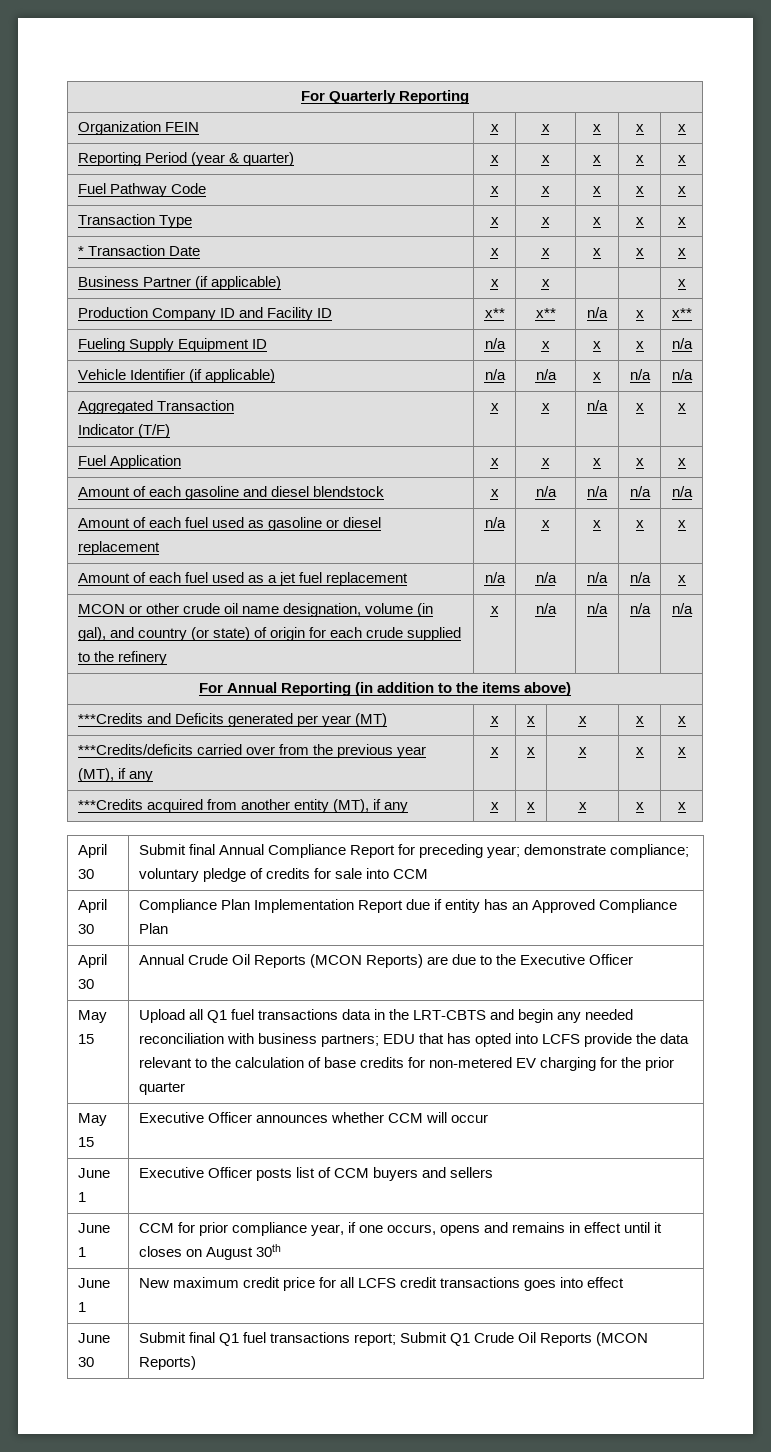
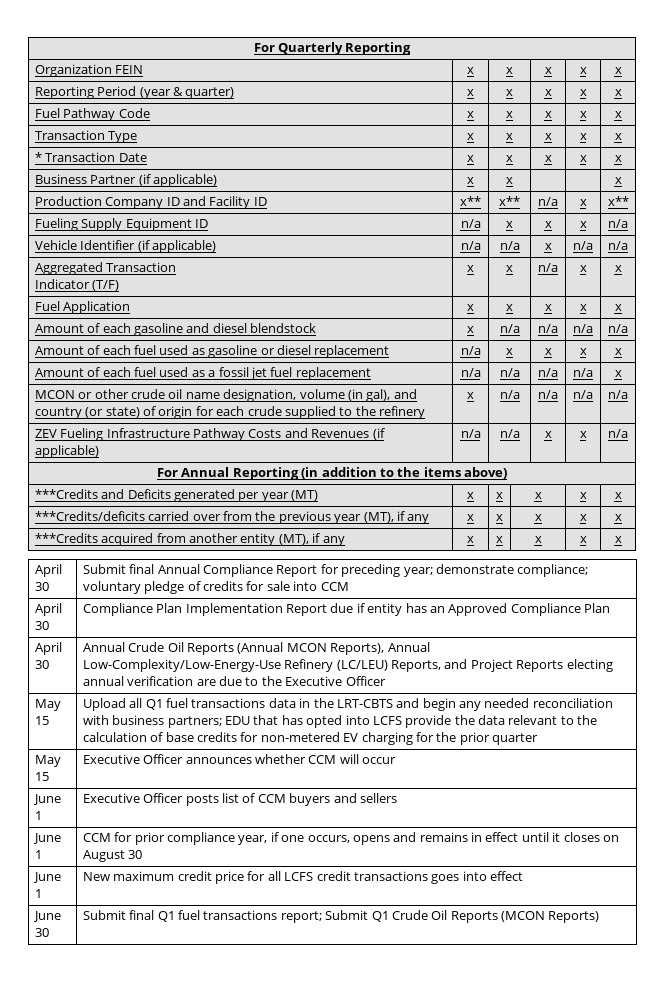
- Amount of each fuel used as a jet fuel replacement | n/a | n/a | n/a | n/a | x
+ Amount of each fuel used as a fossil jet fuel replacement | n/a | n/a | n/a | n/a | x
+ ZEV Fueling Infrastructure Pathway Costs and Revenues (if applicable) | n/a | n/a | x | x | n/a
- April 30 | Annual Crude Oil Reports (MCON Reports) are due to the Executive Officer
+ April 30 | Annual Crude Oil Reports (Annual MCON Reports), Annual Low-Complexity/Low-Energy-Use Refinery (LC/LEU) Reports, and Project Reports electing annual verification are due to the Executive Officer
- June 1 | CCM for prior compliance year, if one occurs, opens and remains in effect until it closes on August 30th
+ June 1 | CCM for prior compliance year, if one occurs, opens and remains in effect until it closes on August 30

